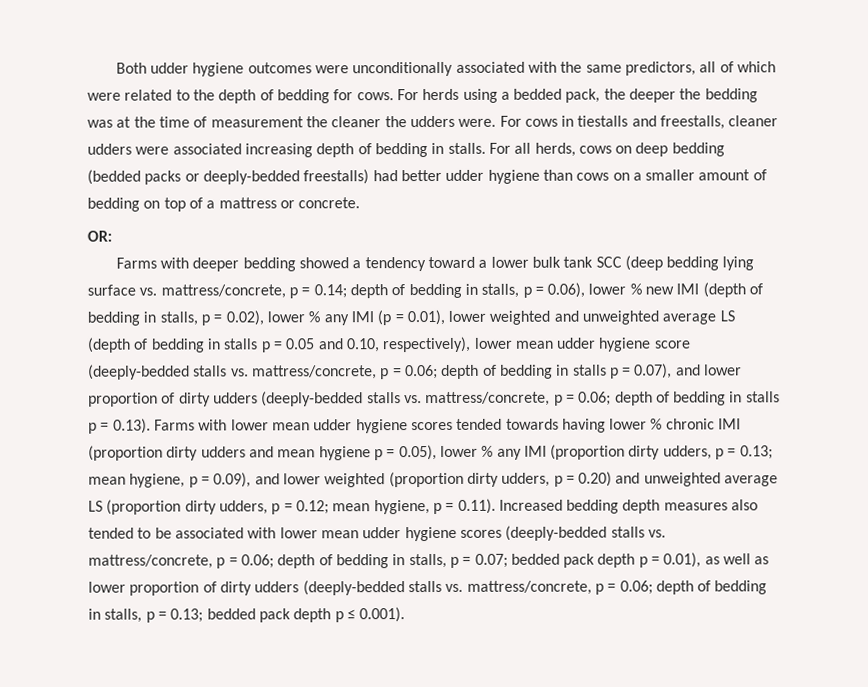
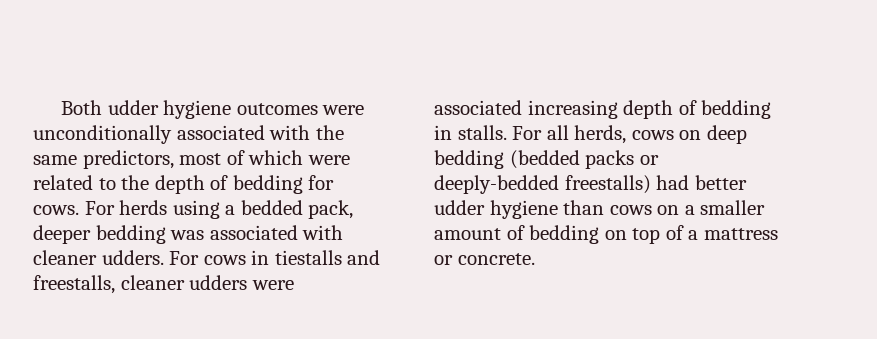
- Both udder hygiene outcomes were unconditionally associated with the same predictors, all of which were related to the depth of bedding for cows.
+ Both udder hygiene outcomes were unconditionally associated with the same predictors, most of which were related to the depth of bedding for cows.
- For herds using a bedded pack, the deeper the bedding was at the time of measurement the cleaner the udders were.
+ For herds using a bedded pack, deeper bedding was associated with cleaner udders.
- OR:
- Farms with deeper bedding showed a tendency toward a lower bulk tank SCC (deep bedding lying surface vs. mattress/concrete, p = 0.14; depth of bedding in stalls, p = 0.06), lower % new IMI (depth of bedding in stalls, p = 0.02), lower % any IMI (p = 0.01), lower weighted and unweighted average LS (depth of bedding in stalls p = 0.05 and 0.10, respectively), lower mean udder hygiene score (deeply-bedded stalls vs. mattress/concrete, p = 0.06; depth of bedding in stalls p = 0.07), and lower proportion of dirty udders (deeply-bedded stalls vs. mattress/concrete, p = 0.06; depth of bedding in stalls p = 0.13). Farms with lower mean udder hygiene scores tended towards having lower % chronic IMI (proportion dirty udders and mean hygiene p = 0.05), lower % any IMI (proportion dirty udders, p = 0.13; mean hygiene, p = 0.09), and lower weighted (proportion dirty udders, p = 0.20) and unweighted average LS (proportion dirty udders, p = 0.12; mean hygiene, p = 0.11). Increased bedding depth measures also tended to be associated with lower mean udder hygiene scores (deeply-bedded stalls vs. mattress/concrete, p = 0.06; depth of bedding in stalls, p = 0.07; bedded pack depth p = 0.01), as well as lower proportion of dirty udders (deeply-bedded stalls vs. mattress/concrete, p = 0.06; depth of bedding in stalls, p = 0.13; bedded pack depth p ≤ 0.001).

